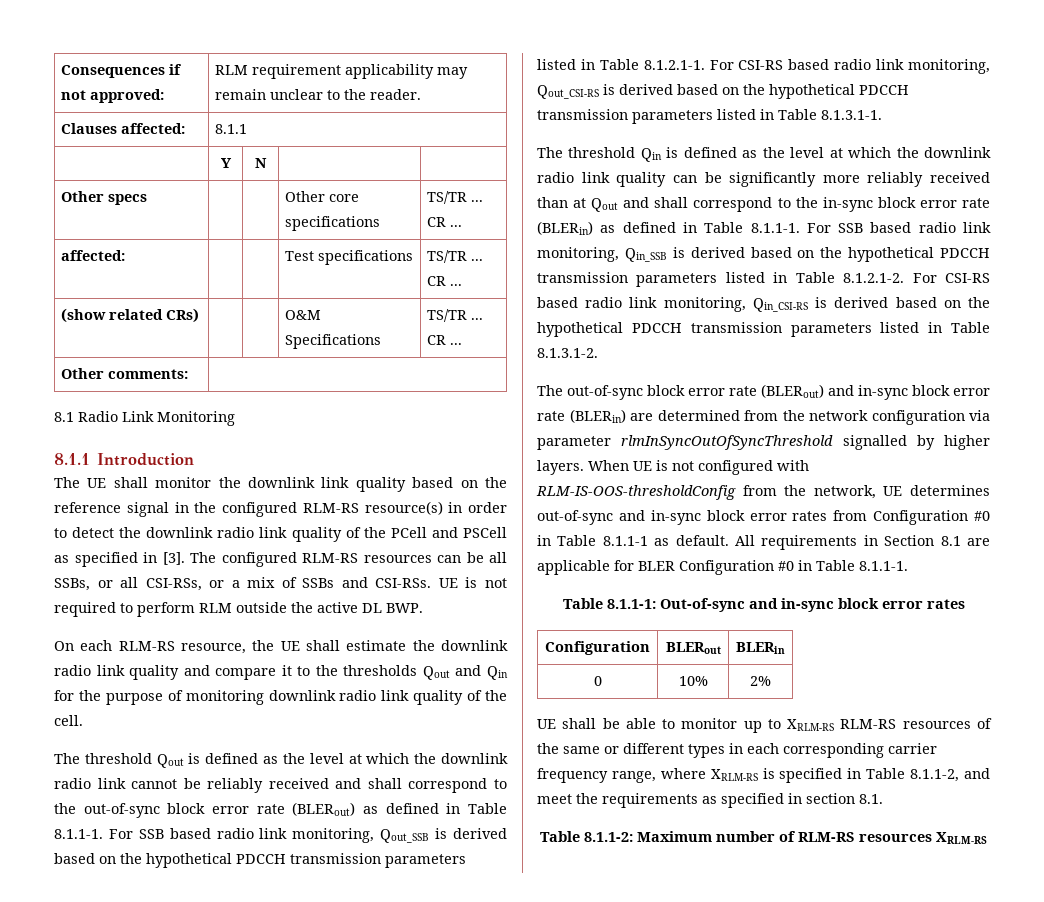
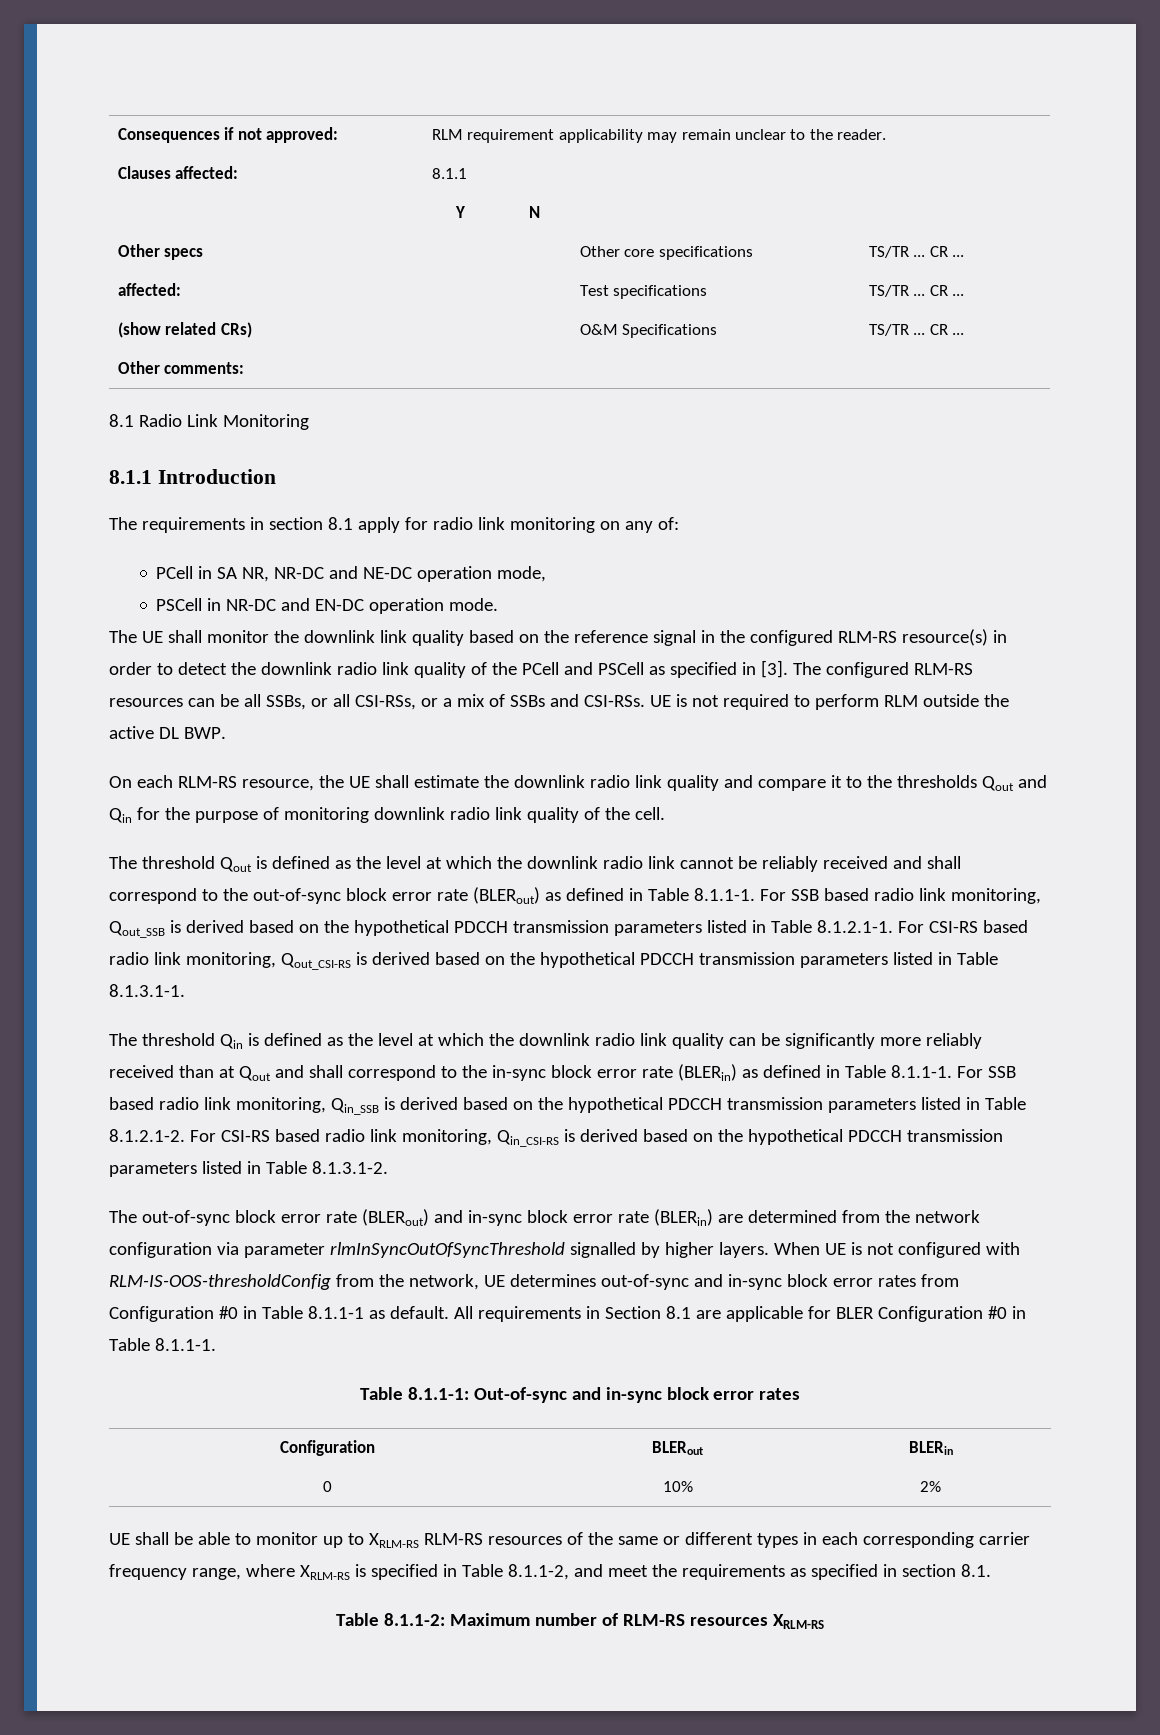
+ The requirements in section 8.1 apply for radio link monitoring on any of:
+ PCell in SA NR, NR-DC and NE-DC operation mode,
+ PSCell in NR-DC and EN-DC operation mode.

